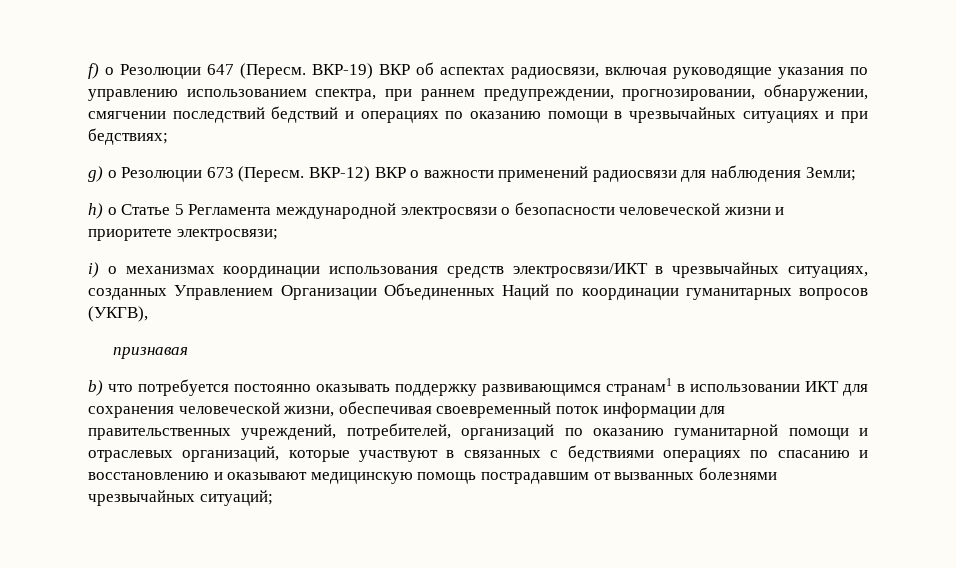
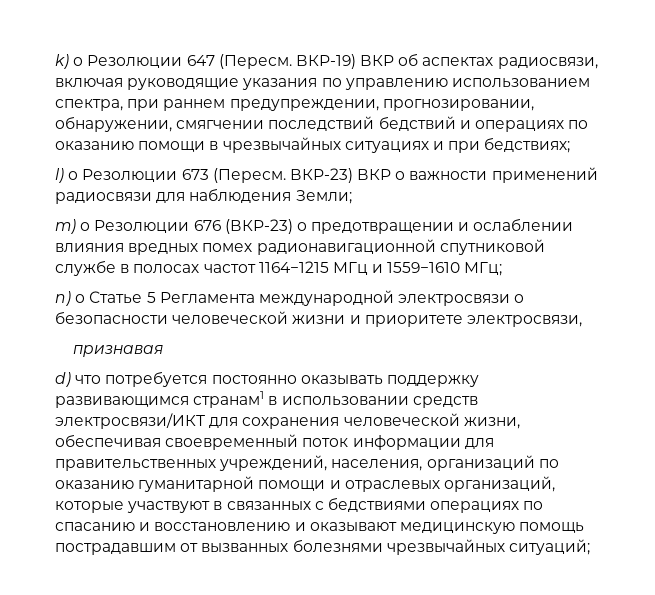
- f) о Резолюции 647 (Пересм.
+ k) о Резолюции 647 (Пересм.
- g) о Резолюции 673 (Пересм.
+ l) о Резолюции 673 (Пересм.
- ВКР-12) ВКР о важности применений радиосвязи для наблюдения Земли;
+ ВКР-23) ВКР о важности применений радиосвязи для наблюдения Земли;
- h) о Статье 5 Регламента международной электросвязи о безопасности человеческой жизни и приоритете электросвязи;
- i) о механизмах координации использования средств электросвязи/ИКТ в чрезвычайных ситуациях, созданных Управлением Организации Объединенных Наций по координации гуманитарных вопросов (УКГВ),
+ m) о Резолюции 676 (ВКР-23) о предотвращении и ослаблении влияния вредных помех радионавигационной спутниковой службе в полосах частот 1164−1215 МГц и 1559−1610 МГц;
+ n) о Статье 5 Регламента международной электросвязи о безопасности человеческой жизни и приоритете электросвязи,
- b) что потребуется постоянно оказывать поддержку развивающимся странам1 в использовании ИКТ для сохранения человеческой жизни, обеспечивая своевременный поток информации для правительственных учреждений, потребителей, организаций по оказанию гуманитарной помощи и отраслевых организаций, которые участвуют в связанных с бедствиями операциях по спасанию и восстановлению и оказывают медицинскую помощь пострадавшим от вызванных болезнями чрезвычайных ситуаций;
+ d) что потребуется постоянно оказывать поддержку развивающимся странам1 в использовании средств электросвязи/ИКТ для сохранения человеческой жизни, обеспечивая своевременный поток информации для правительственных учреждений, населения, организаций по оказанию гуманитарной помощи и отраслевых организаций, которые участвуют в связанных с бедствиями операциях по спасанию и восстановлению и оказывают медицинскую помощь пострадавшим от вызванных болезнями чрезвычайных ситуаций;

